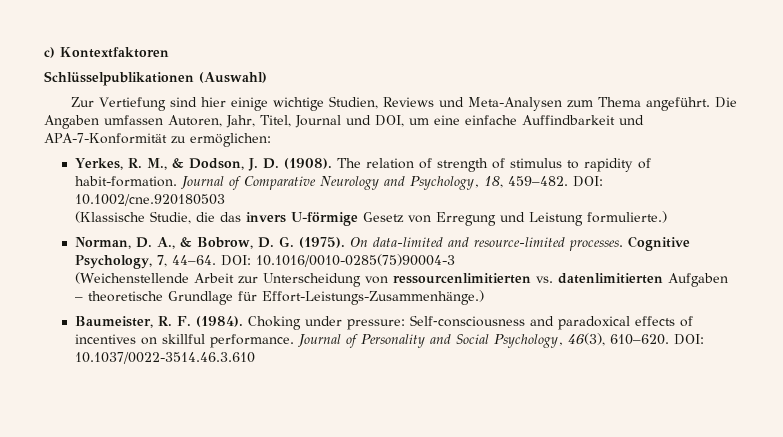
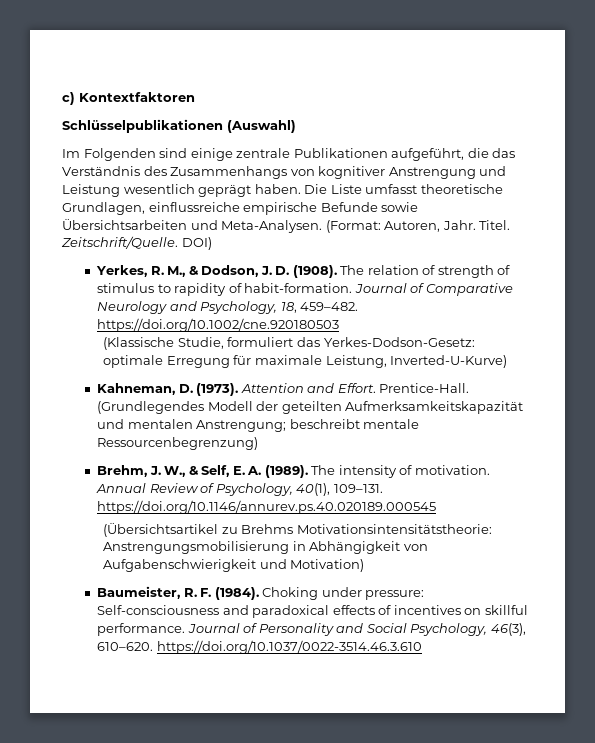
- Zur Vertiefung sind hier einige wichtige Studien, Reviews und Meta-Analysen zum Thema angeführt. Die Angaben umfassen Autoren, Jahr, Titel, Journal und DOI, um eine einfache Auffindbarkeit und APA-7-Konformität zu ermöglichen:
+ Im Folgenden sind einige zentrale Publikationen aufgeführt, die das Verständnis des Zusammenhangs von kognitiver Anstrengung und Leistung wesentlich geprägt haben. Die Liste umfasst theoretische Grundlagen, einflussreiche empirische Befunde sowie Übersichtsarbeiten und Meta-Analysen. (Format: Autoren, Jahr. Titel. Zeitschrift/Quelle. DOI)
- Journal of Comparative Neurology and Psychology, 18, 459–482. DOI: 10.1002/cne.920180503
+ Journal of Comparative Neurology and Psychology, 18, 459–482. https://doi.org/10.1002/cne.920180503
- (Klassische Studie, die das invers U-förmige Gesetz von Erregung und Leistung formulierte.)
- Norman, D. A., & Bobrow, D. G. (1975). On data-limited and resource-limited processes. Cognitive Psychology, 7, 44–64. DOI: 10.1016/0010-0285(75)90004-3
- (Weichenstellende Arbeit zur Unterscheidung von ressourcenlimitierten vs. datenlimitierten Aufgaben – theoretische Grundlage für Effort-Leistungs-Zusammenhänge.)
+ (Klassische Studie, formuliert das Yerkes-Dodson-Gesetz: optimale Erregung für maximale Leistung, Inverted-U-Kurve)
+ Kahneman, D. (1973). Attention and Effort. Prentice-Hall. (Grundlegendes Modell der geteilten Aufmerksamkeitskapazität und mentalen Anstrengung; beschreibt mentale Ressourcenbegrenzung)
+ Brehm, J. W., & Self, E. A. (1989). The intensity of motivation. Annual Review of Psychology, 40(1), 109–131. https://doi.org/10.1146/annurev.ps.40.020189.000545
+ (Übersichtsartikel zu Brehms Motivationsintensitätstheorie: Anstrengungsmobilisierung in Abhängigkeit von Aufgabenschwierigkeit und Motivation)
- Journal of Personality and Social Psychology, 46(3), 610–620. DOI: 10.1037/0022-3514.46.3.610
+ Journal of Personality and Social Psychology, 46(3), 610–620. https://doi.org/10.1037/0022-3514.46.3.610

